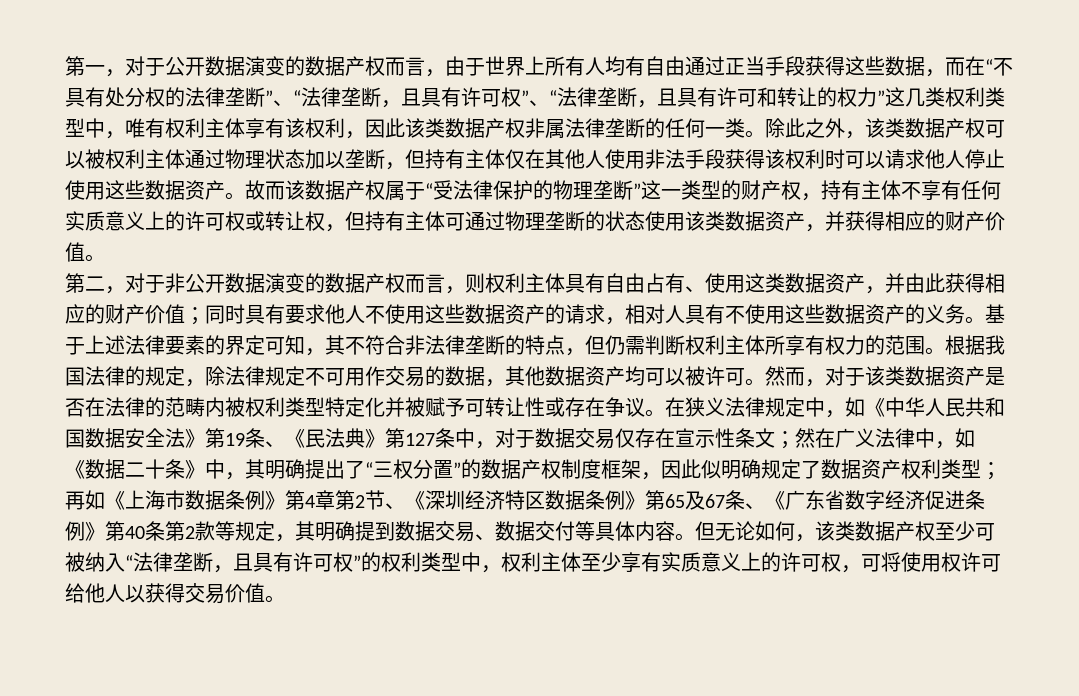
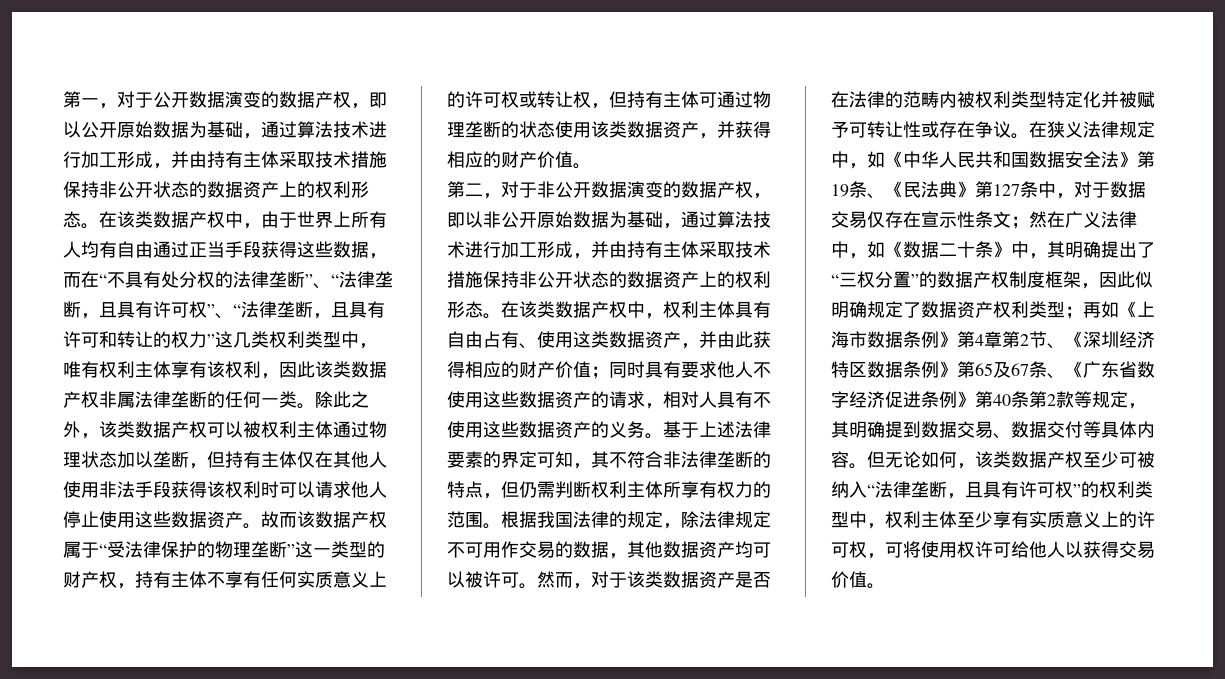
- 第一，对于公开数据演变的数据产权而言，由于世界上所有人均有自由通过正当手段获得这些数据，而在“不具有处分权的法律垄断”、“法律垄断，且具有许可权”、“法律垄断，且具有许可和转让的权力”这几类权利类型中，唯有权利主体享有该权利，因此该类数据产权非属法律垄断的任何一类。
+ 第一，对于公开数据演变的数据产权，即以公开原始数据为基础，通过算法技术进行加工形成，并由持有主体采取技术措施保持非公开状态的数据资产上的权利形态。在该类数据产权中，由于世界上所有人均有自由通过正当手段获得这些数据，而在“不具有处分权的法律垄断”、“法律垄断，且具有许可权”、“法律垄断，且具有许可和转让的权力”这几类权利类型中，唯有权利主体享有该权利，因此该类数据产权非属法律垄断的任何一类。
- 第二，对于非公开数据演变的数据产权而言，则权利主体具有自由占有、使用这类数据资产，并由此获得相应的财产价值；同时具有要求他人不使用这些数据资产的请求，相对人具有不使用这些数据资产的义务。
+ 第二，对于非公开数据演变的数据产权，即以非公开原始数据为基础，通过算法技术进行加工形成，并由持有主体采取技术措施保持非公开状态的数据资产上的权利形态。在该类数据产权中，权利主体具有自由占有、使用这类数据资产，并由此获得相应的财产价值；同时具有要求他人不使用这些数据资产的请求，相对人具有不使用这些数据资产的义务。

